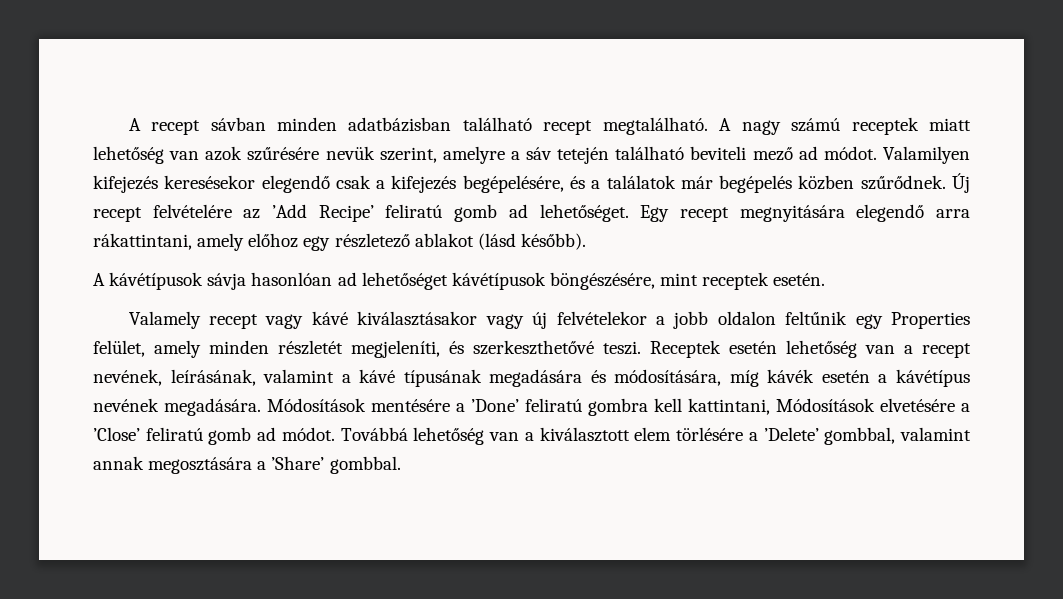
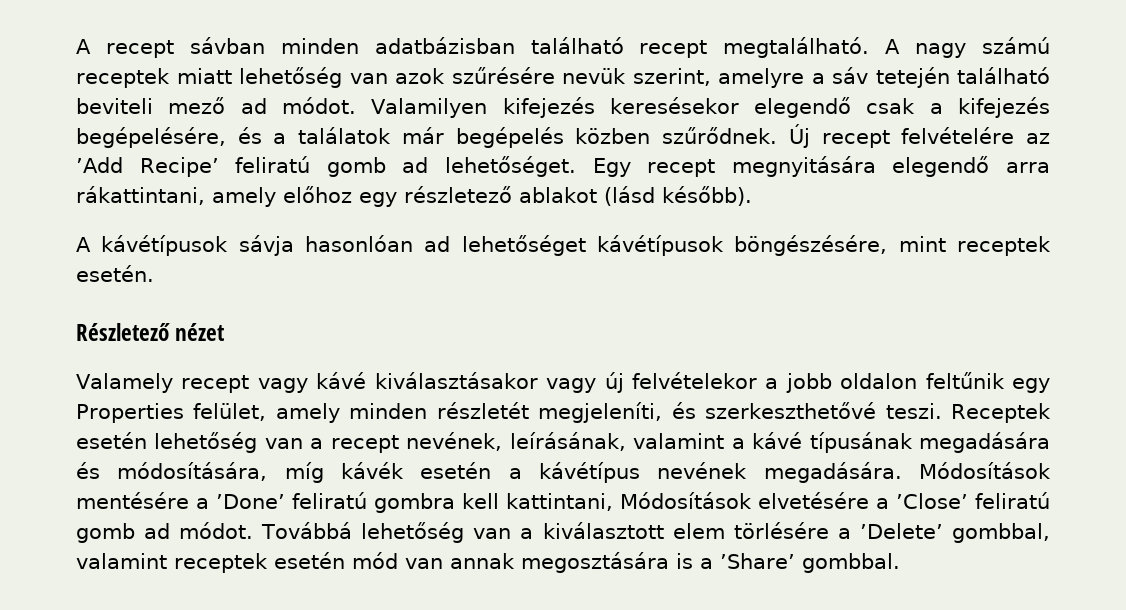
+ Részletező nézet
- Továbbá lehetőség van a kiválasztott elem törlésére a ’Delete’ gombbal, valamint annak megosztására a ’Share’ gombbal.
+ Továbbá lehetőség van a kiválasztott elem törlésére a ’Delete’ gombbal, valamint receptek esetén mód van annak megosztására is a ’Share’ gombbal.

